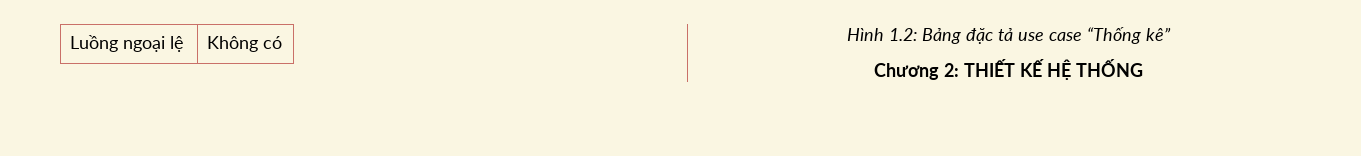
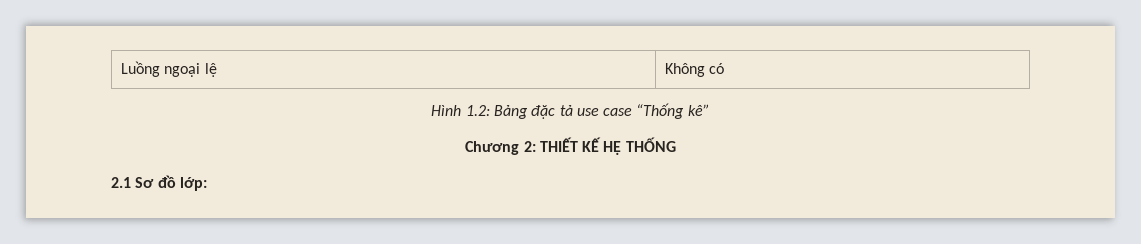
+ 2.1 Sơ đồ lớp:

